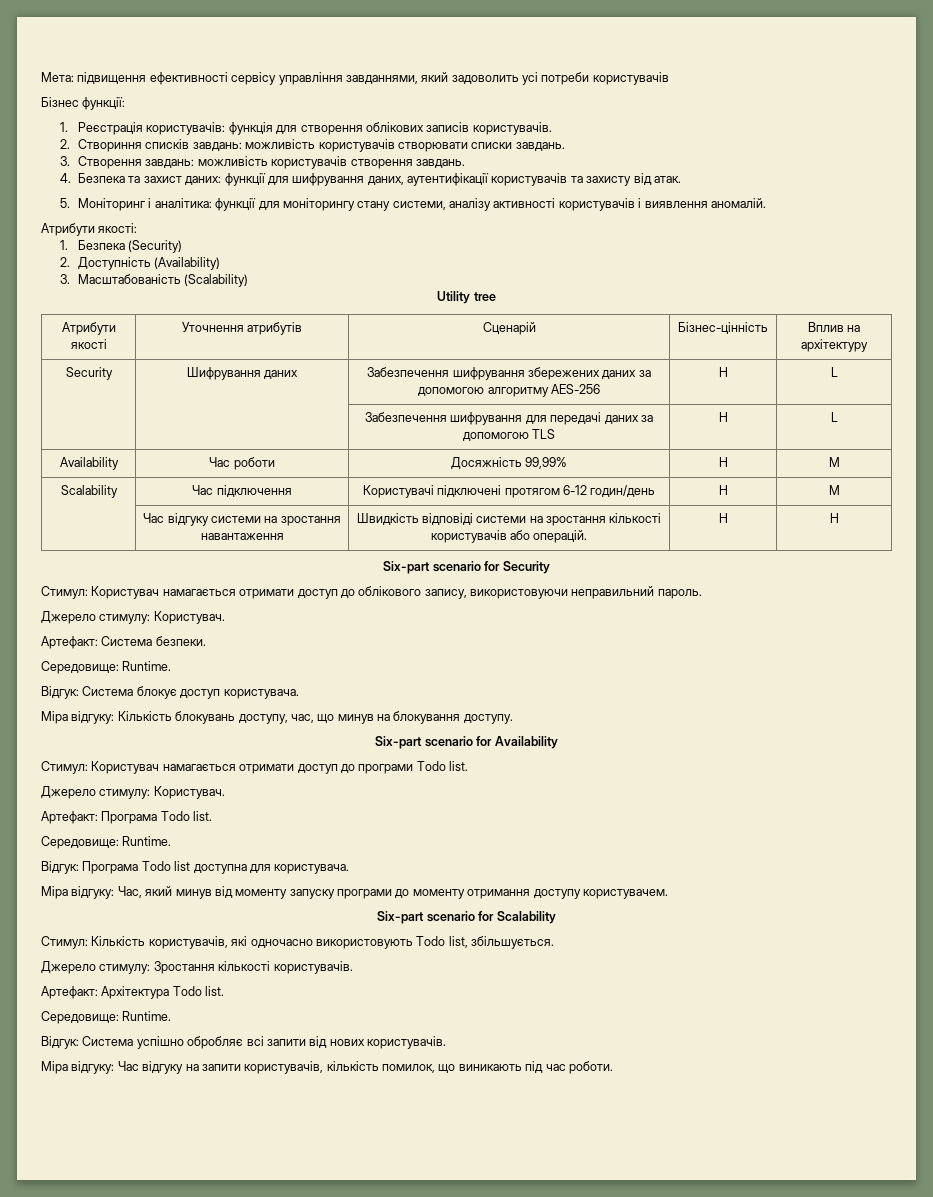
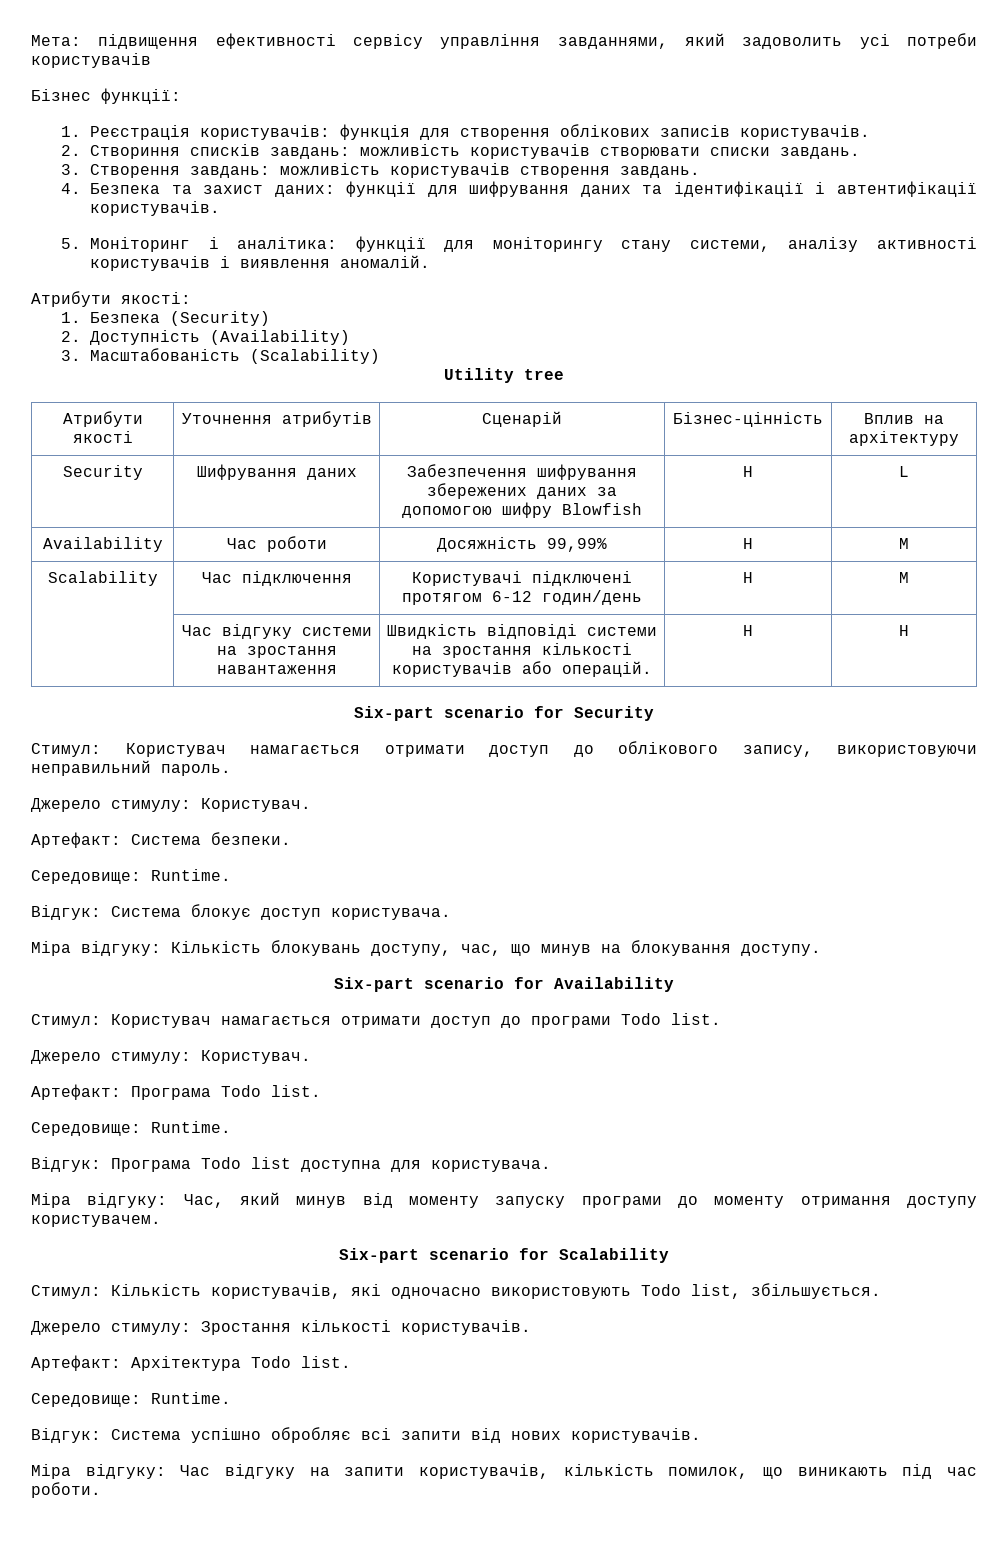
- 4. Безпека та захист даних: функції для шифрування даних, аутентифікації користувачів та захисту від атак.
+ 4. Безпека та захист даних: функції для шифрування даних та ідентифікації і автентифікації користувачів.
- Security | Шифрування даних | Забезпечення шифрування збережених даних за допомогою алгоритму AES-256 | H | L
- | | Забезпечення шифрування для передачі даних за допомогою TLS | H | L
+ Security | Шифрування даних | Забезпечення шифрування збережених даних за допомогою шифру Blowfish | H | L

